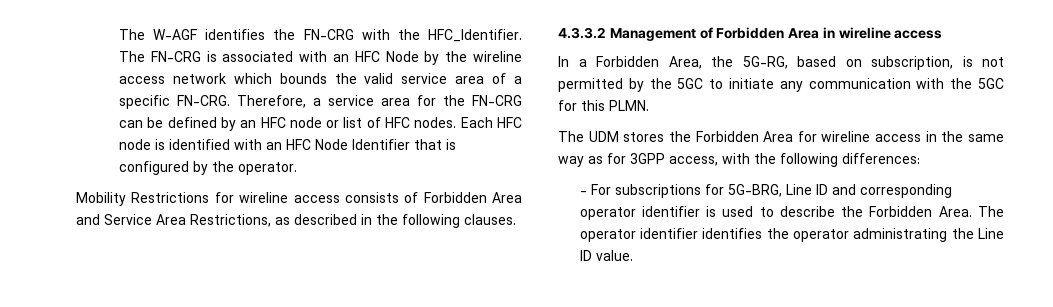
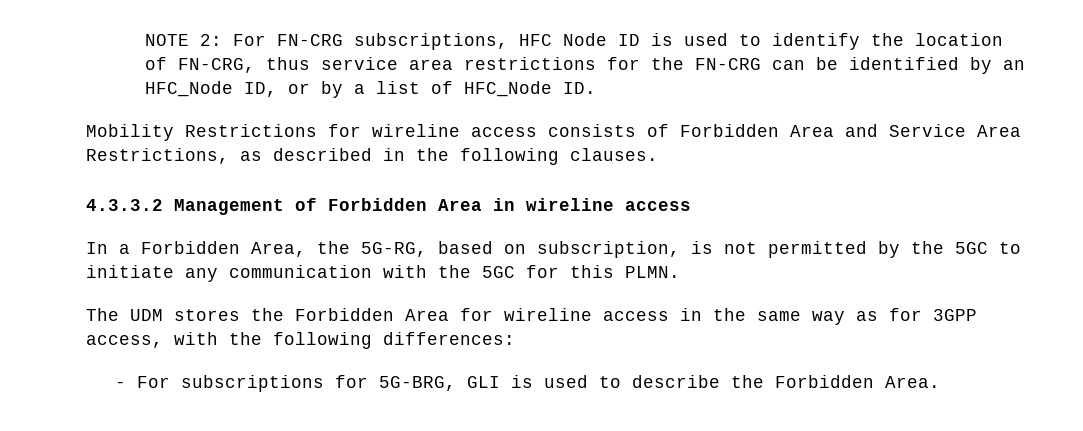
- The W-AGF identifies the FN-CRG with the HFC_Identifier. The FN-CRG is associated with an HFC Node by the wireline access network which bounds the valid service area of a specific FN-CRG. Therefore, a service area for the FN-CRG can be defined by an HFC node or list of HFC nodes. Each HFC node is identified with an HFC Node Identifier that is configured by the operator.
+ NOTE 2: For FN-CRG subscriptions, HFC Node ID is used to identify the location of FN-CRG, thus service area restrictions for the FN-CRG can be identified by an HFC_Node ID, or by a list of HFC_Node ID.
- - For subscriptions for 5G-BRG, Line ID and corresponding operator identifier is used to describe the Forbidden Area. The operator identifier identifies the operator administrating the Line ID value.
+ - For subscriptions for 5G-BRG, GLI is used to describe the Forbidden Area.

